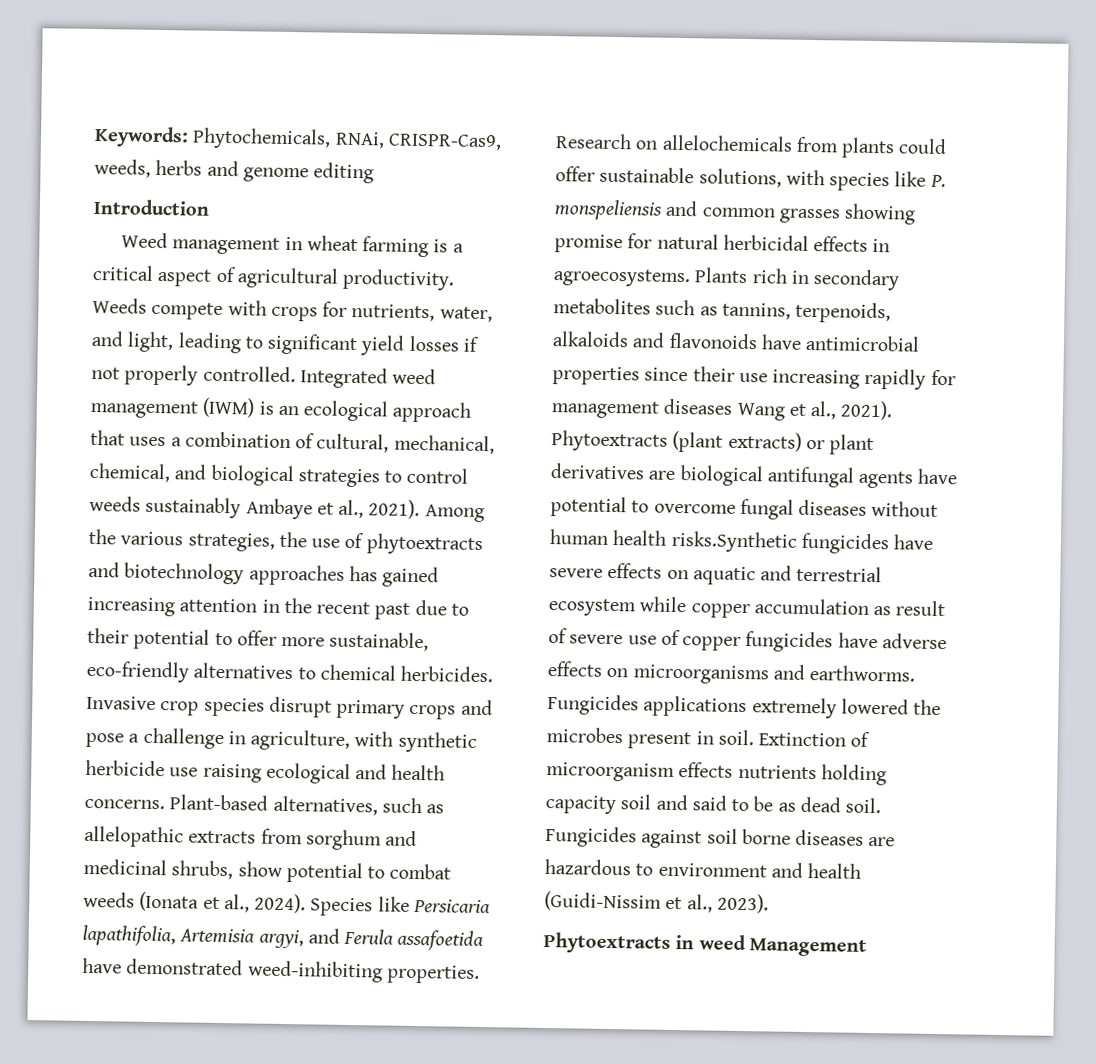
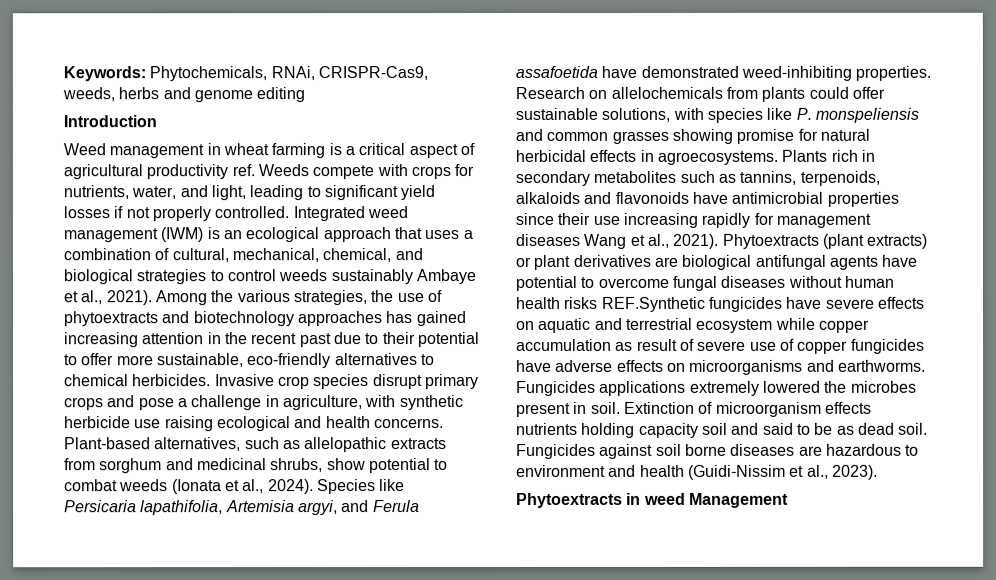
- Weed management in wheat farming is a critical aspect of agricultural productivity. Weeds compete with crops for nutrients, water, and light, leading to significant yield losses if not properly controlled.
+ Weed management in wheat farming is a critical aspect of agricultural productivity ref. Weeds compete with crops for nutrients, water, and light, leading to significant yield losses if not properly controlled.
- Phytoextracts (plant extracts) or plant derivatives are biological antifungal agents have potential to overcome fungal diseases without human health risks.Synthetic fungicides have severe effects on aquatic and terrestrial ecosystem while copper accumulation as result of severe use of copper fungicides have adverse effects on microorganisms and earthworms.
+ Phytoextracts (plant extracts) or plant derivatives are biological antifungal agents have potential to overcome fungal diseases without human health risks REF.Synthetic fungicides have severe effects on aquatic and terrestrial ecosystem while copper accumulation as result of severe use of copper fungicides have adverse effects on microorganisms and earthworms.

